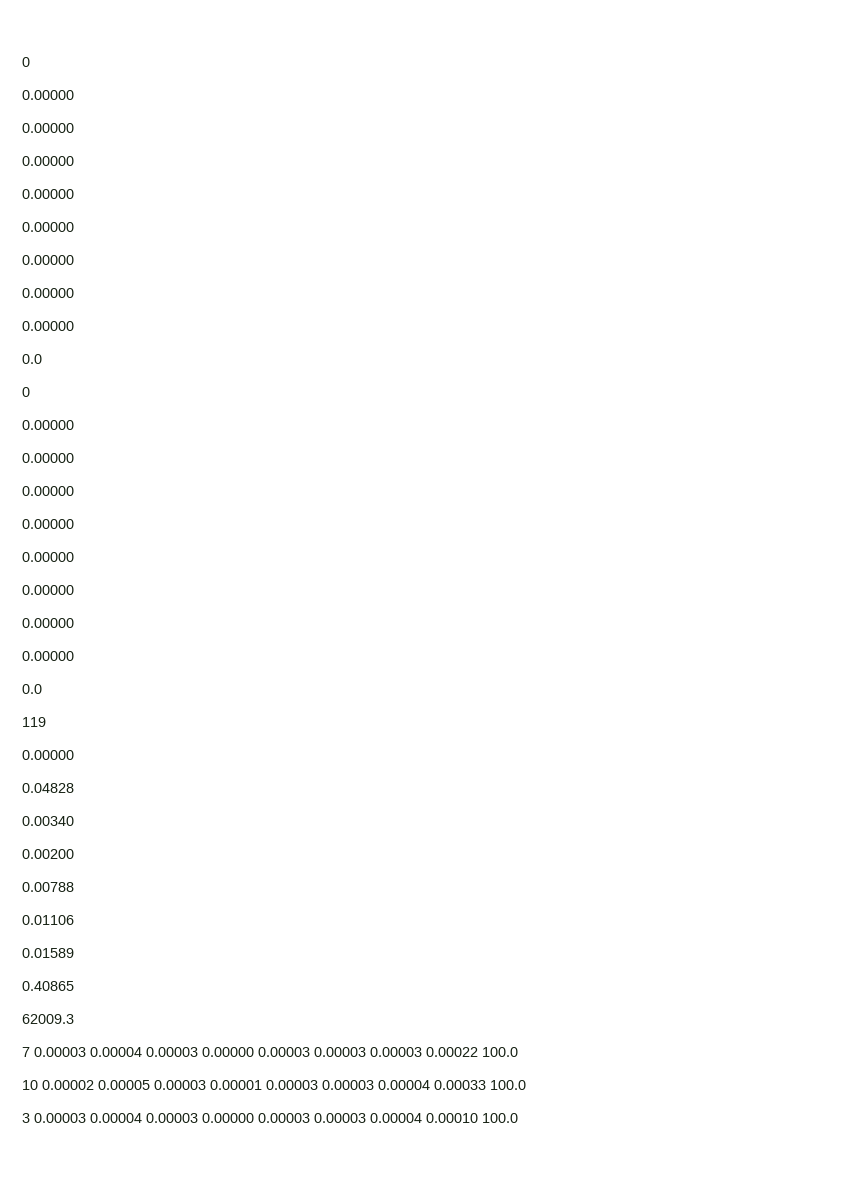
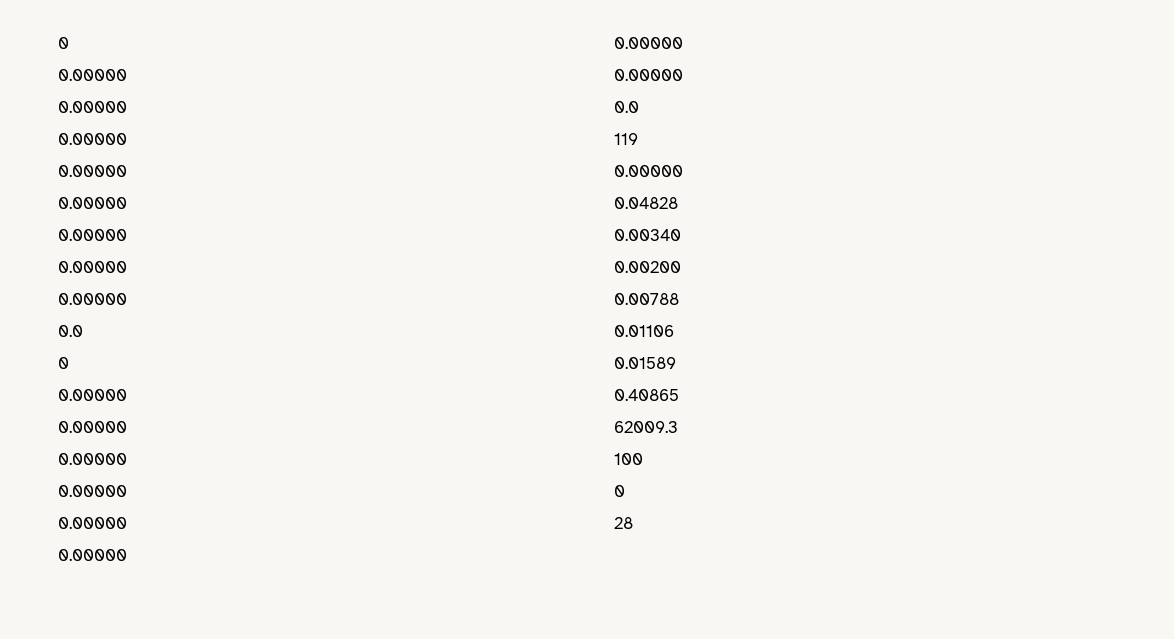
- 7 0.00003 0.00004 0.00003 0.00000 0.00003 0.00003 0.00003 0.00022 100.0
- 10 0.00002 0.00005 0.00003 0.00001 0.00003 0.00003 0.00004 0.00033 100.0
- 3 0.00003 0.00004 0.00003 0.00000 0.00003 0.00003 0.00004 0.00010 100.0
+ 100
+ 0
+ 28

